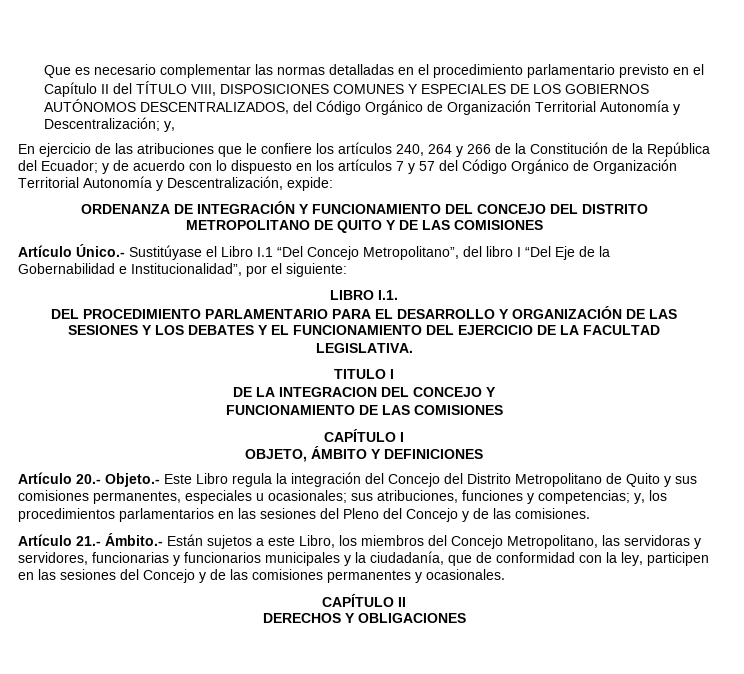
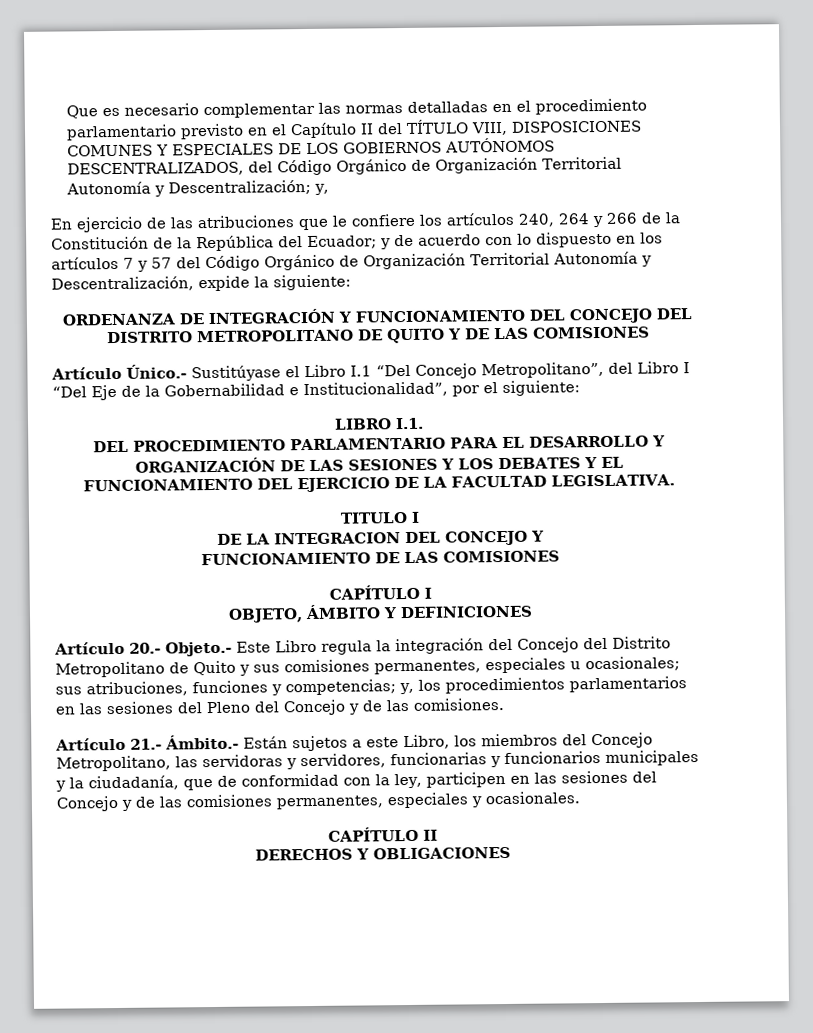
- En ejercicio de las atribuciones que le confiere los artículos 240, 264 y 266 de la Constitución de la República del Ecuador; y de acuerdo con lo dispuesto en los artículos 7 y 57 del Código Orgánico de Organización Territorial Autonomía y Descentralización, expide:
+ En ejercicio de las atribuciones que le confiere los artículos 240, 264 y 266 de la Constitución de la República del Ecuador; y de acuerdo con lo dispuesto en los artículos 7 y 57 del Código Orgánico de Organización Territorial Autonomía y Descentralización, expide la siguiente:
- Artículo Único.- Sustitúyase el Libro I.1 “Del Concejo Metropolitano”, del libro I “Del Eje de la Gobernabilidad e Institucionalidad”, por el siguiente:
+ Artículo Único.- Sustitúyase el Libro I.1 “Del Concejo Metropolitano”, del Libro I “Del Eje de la Gobernabilidad e Institucionalidad”, por el siguiente:
- Artículo 21.- Ámbito.- Están sujetos a este Libro, los miembros del Concejo Metropolitano, las servidoras y servidores, funcionarias y funcionarios municipales y la ciudadanía, que de conformidad con la ley, participen en las sesiones del Concejo y de las comisiones permanentes y ocasionales.
+ Artículo 21.- Ámbito.- Están sujetos a este Libro, los miembros del Concejo Metropolitano, las servidoras y servidores, funcionarias y funcionarios municipales y la ciudadanía, que de conformidad con la ley, participen en las sesiones del Concejo y de las comisiones permanentes, especiales y ocasionales.

